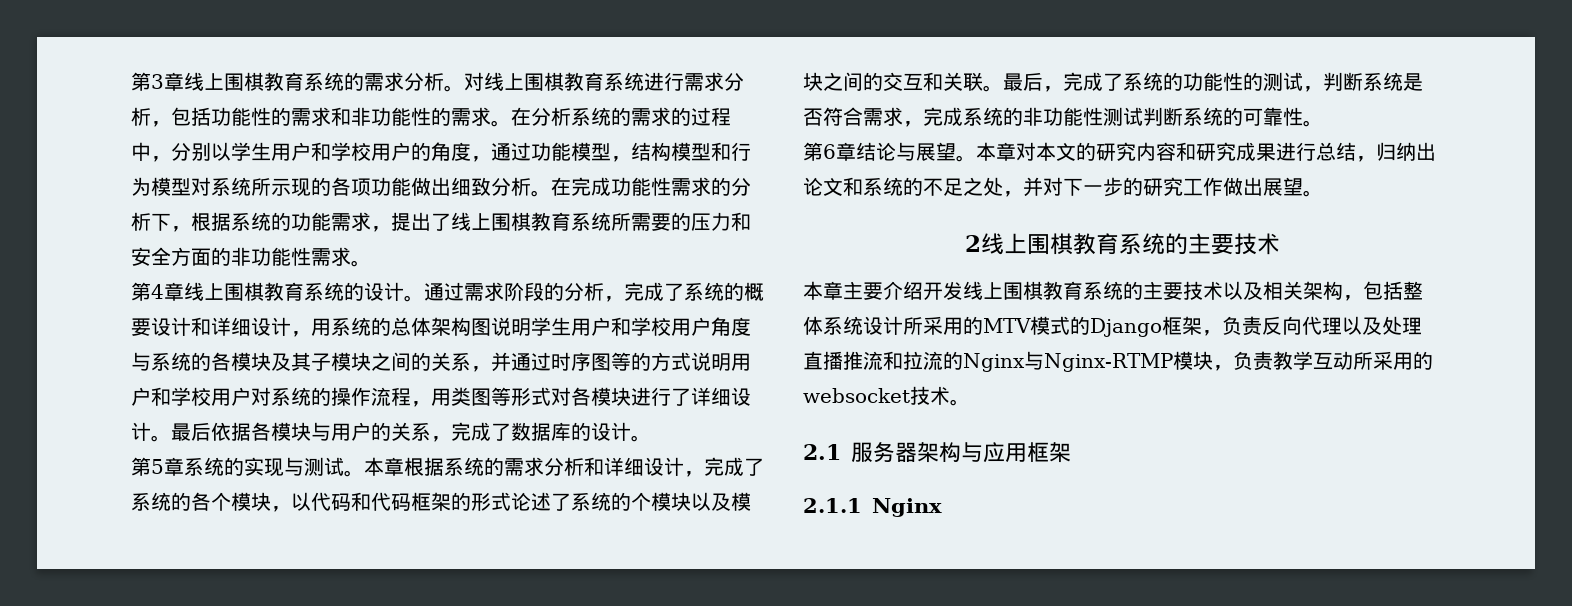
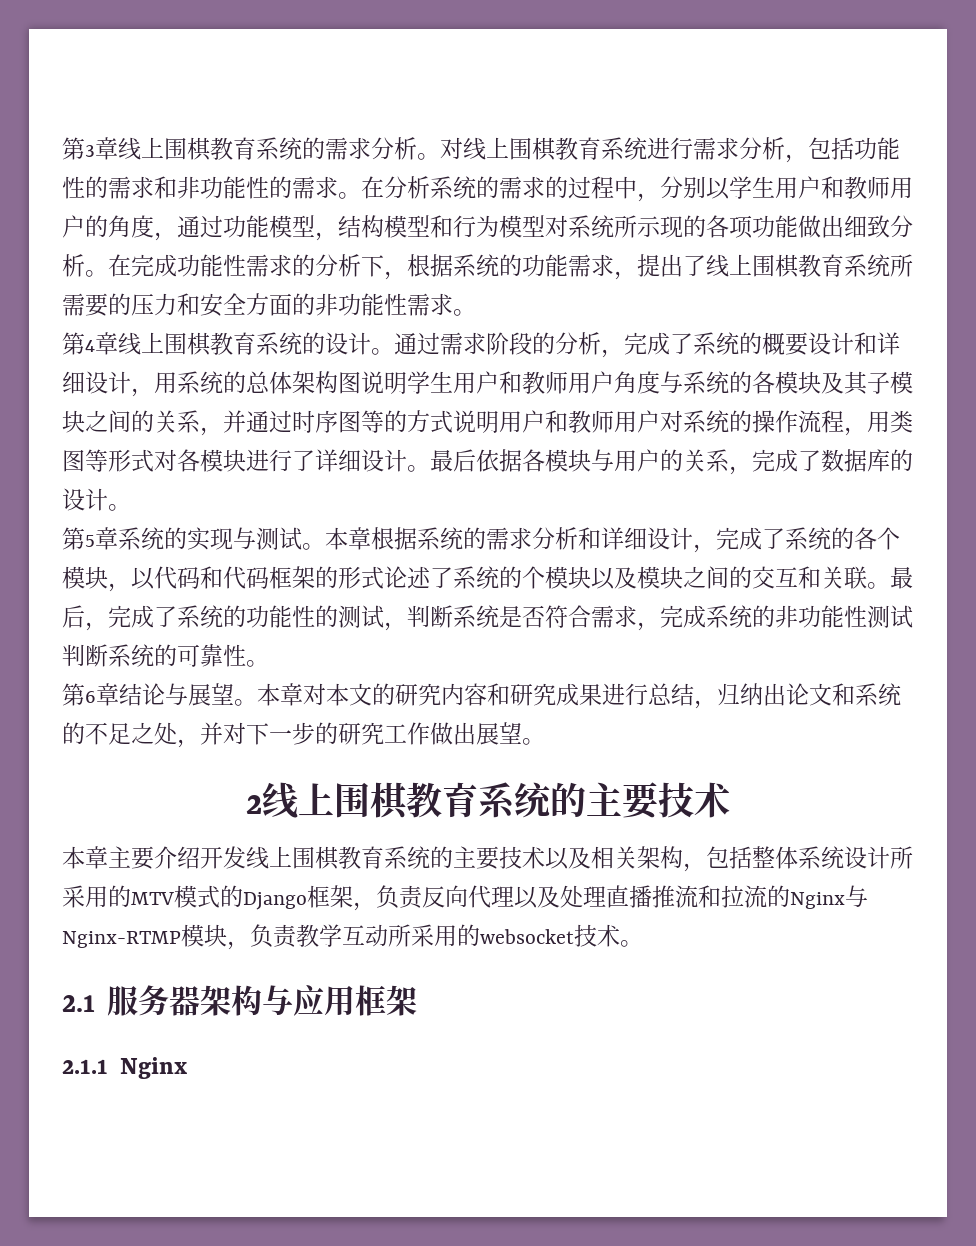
- 在分析系统的需求的过程中，分别以学生用户和学校用户的角度，通过功能模型，结构模型和行为模型对系统所示现的各项功能做出细致分析。
+ 在分析系统的需求的过程中，分别以学生用户和教师用户的角度，通过功能模型，结构模型和行为模型对系统所示现的各项功能做出细致分析。
- 通过需求阶段的分析，完成了系统的概要设计和详细设计，用系统的总体架构图说明学生用户和学校用户角度与系统的各模块及其子模块之间的关系，并通过时序图等的方式说明用户和学校用户对系统的操作流程，用类图等形式对各模块进行了详细设计。
+ 通过需求阶段的分析，完成了系统的概要设计和详细设计，用系统的总体架构图说明学生用户和教师用户角度与系统的各模块及其子模块之间的关系，并通过时序图等的方式说明用户和教师用户对系统的操作流程，用类图等形式对各模块进行了详细设计。

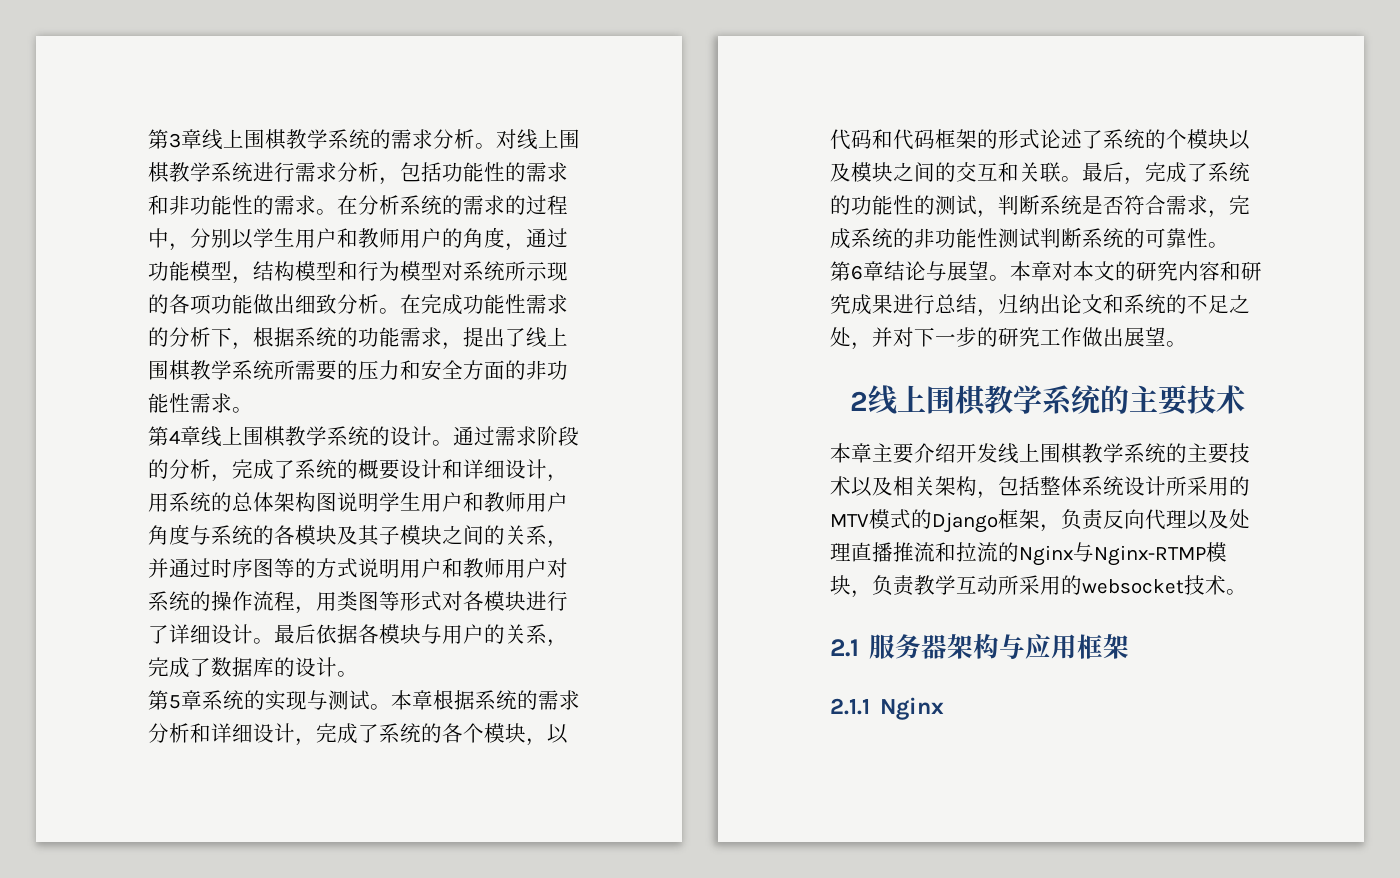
- 第3章线上围棋教育系统的需求分析。
+ 第3章线上围棋教学系统的需求分析。
- 对线上围棋教育系统进行需求分析，包括功能性的需求和非功能性的需求。
+ 对线上围棋教学系统进行需求分析，包括功能性的需求和非功能性的需求。
- 在完成功能性需求的分析下，根据系统的功能需求，提出了线上围棋教育系统所需要的压力和安全方面的非功能性需求。
+ 在完成功能性需求的分析下，根据系统的功能需求，提出了线上围棋教学系统所需要的压力和安全方面的非功能性需求。
- 第4章线上围棋教育系统的设计。
+ 第4章线上围棋教学系统的设计。
- 2线上围棋教育系统的主要技术
+ 2线上围棋教学系统的主要技术
- 本章主要介绍开发线上围棋教育系统的主要技术以及相关架构，包括整体系统设计所采用的MTV模式的Django框架，负责反向代理以及处理直播推流和拉流的Nginx与Nginx-RTMP模块，负责教学互动所采用的websocket技术。
+ 本章主要介绍开发线上围棋教学系统的主要技术以及相关架构，包括整体系统设计所采用的MTV模式的Django框架，负责反向代理以及处理直播推流和拉流的Nginx与Nginx-RTMP模块，负责教学互动所采用的websocket技术。

